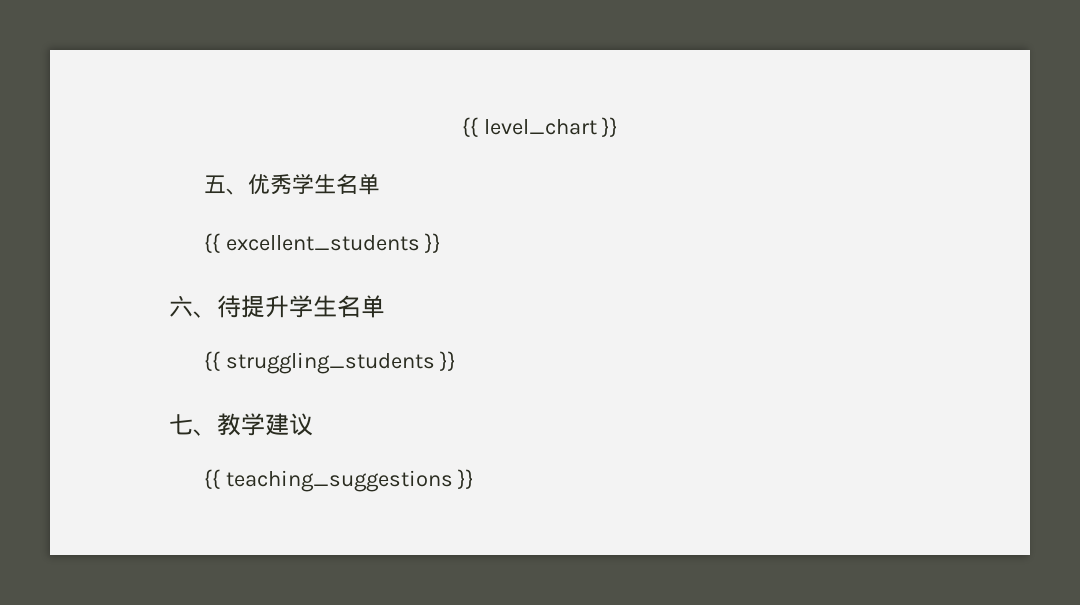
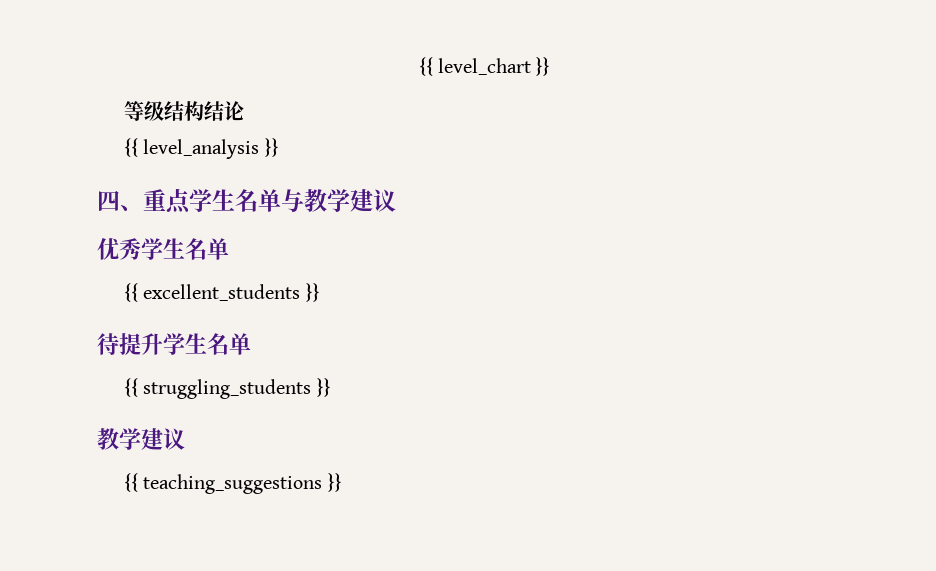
- 五、优秀学生名单
+ 等级结构结论
+ {{ level_analysis }}
+ 四、重点学生名单与教学建议
+ 优秀学生名单
- 六、待提升学生名单
+ 待提升学生名单
  {{ struggling_students }}
- 七、教学建议
+ 教学建议

